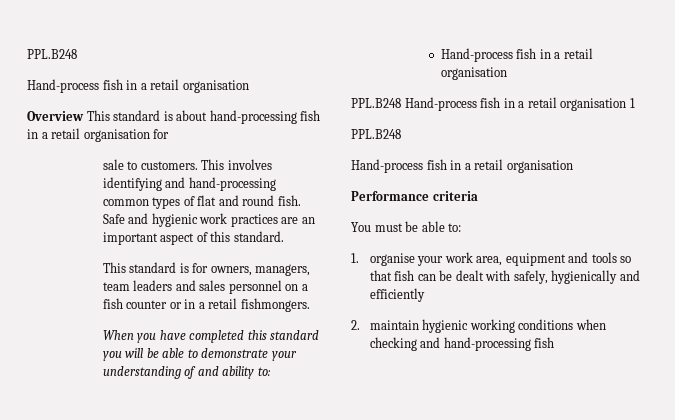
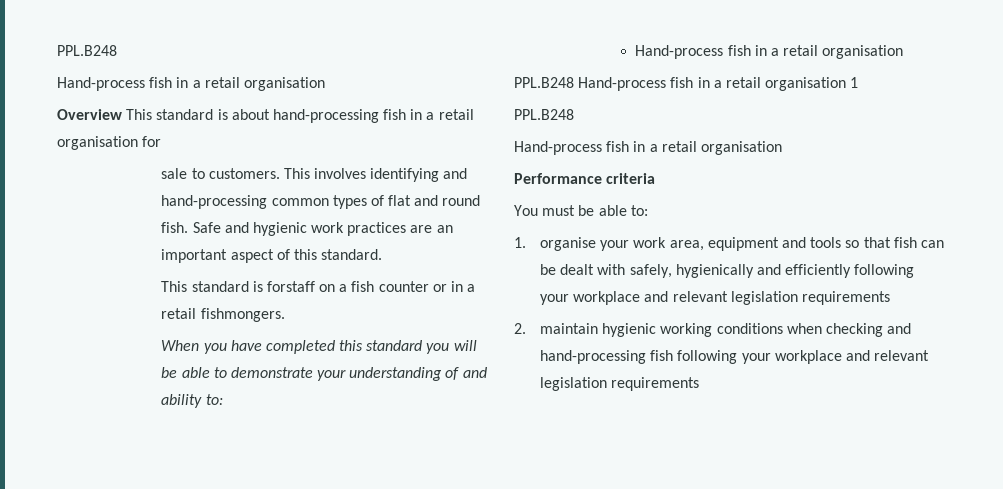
- This standard is for owners, managers, team leaders and sales personnel on a fish counter or in a retail fishmongers.
+ This standard is forstaff on a fish counter or in a retail fishmongers.
- 1. organise your work area, equipment and tools so that fish can be dealt with safely, hygienically and efficiently
+ 1. organise your work area, equipment and tools so that fish can be dealt with safely, hygienically and efficiently following your workplace and relevant legislation requirements
- 2. maintain hygienic working conditions when checking and hand-processing fish
+ 2. maintain hygienic working conditions when checking and hand-processing fish following your workplace and relevant legislation requirements

